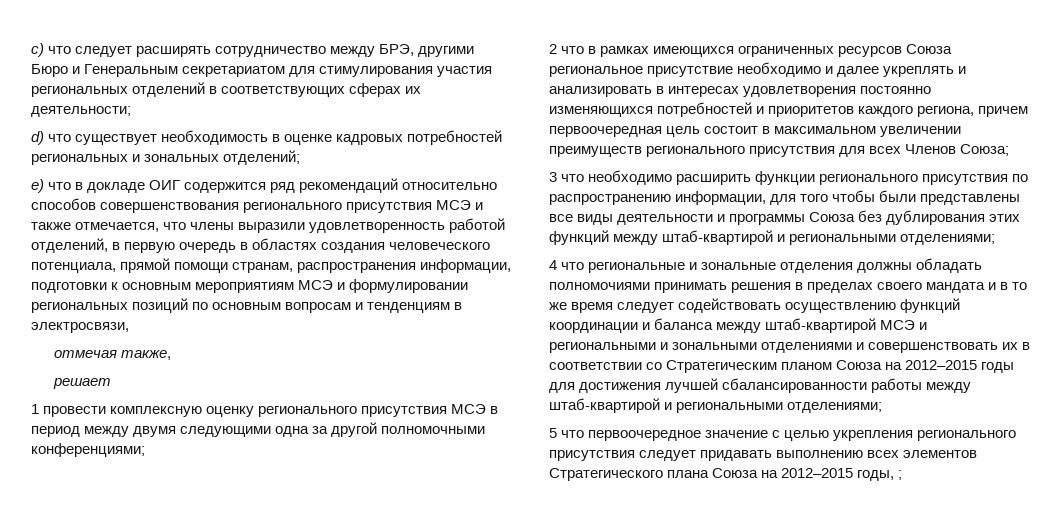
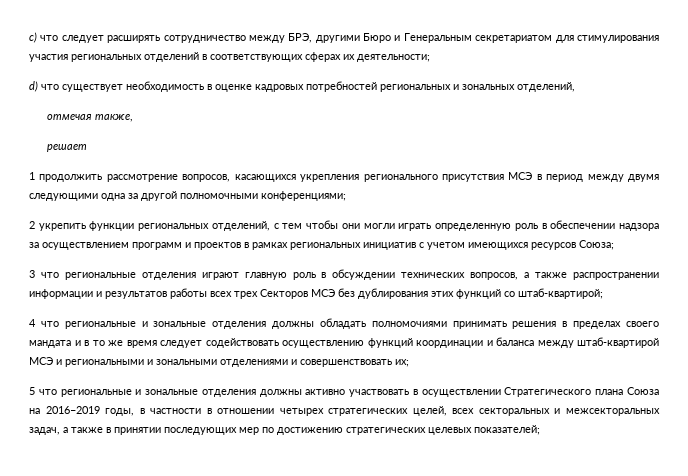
- d) что существует необходимость в оценке кадровых потребностей региональных и зональных отделений;
- e) что в докладе ОИГ содержится ряд рекомендаций относительно способов совершенствования регионального присутствия МСЭ и также отмечается, что члены выразили удовлетворенность работой отделений, в первую очередь в областях создания человеческого потенциала, прямой помощи странам, распространения информации, подготовки к основным мероприятиям МСЭ и формулировании региональных позиций по основным вопросам и тенденциям в электросвязи,
+ d) что существует необходимость в оценке кадровых потребностей региональных и зональных отделений,
- 1 провести комплексную оценку регионального присутствия МСЭ в период между двумя следующими одна за другой полномочными конференциями;
+ 1 продолжить рассмотрение вопросов, касающихся укрепления регионального присутствия МСЭ в период между двумя следующими одна за другой полномочными конференциями;
- 2 что в рамках имеющихся ограниченных ресурсов Союза региональное присутствие необходимо и далее укреплять и анализировать в интересах удовлетворения постоянно изменяющихся потребностей и приоритетов каждого региона, причем первоочередная цель состоит в максимальном увеличении преимуществ регионального присутствия для всех Членов Союза;
- 3 что необходимо расширить функции регионального присутствия по распространению информации, для того чтобы были представлены все виды деятельности и программы Союза без дублирования этих функций между штаб-квартирой и региональными отделениями;
+ 2 укрепить функции региональных отделений, с тем чтобы они могли играть определенную роль в обеспечении надзора за осуществлением программ и проектов в рамках региональных инициатив с учетом имеющихся ресурсов Союза;
+ 3 что региональные отделения играют главную роль в обсуждении технических вопросов, а также распространении информации и результатов работы всех трех Секторов МСЭ без дублирования этих функций со штаб-квартирой;
- 4 что региональные и зональные отделения должны обладать полномочиями принимать решения в пределах своего мандата и в то же время следует содействовать осуществлению функций координации и баланса между штаб-квартирой МСЭ и региональными и зональными отделениями и совершенствовать их в соответствии со Стратегическим планом Союза на 2012–2015 годы для достижения лучшей сбалансированности работы между штаб-квартирой и региональными отделениями;
- 5 что первоочередное значение с целью укрепления регионального присутствия следует придавать выполнению всех элементов Стратегического плана Союза на 2012–2015 годы, ;
+ 4 что региональные и зональные отделения должны обладать полномочиями принимать решения в пределах своего мандата и в то же время следует содействовать осуществлению функций координации и баланса между штаб-квартирой МСЭ и региональными и зональными отделениями и совершенствовать их;
+ 5 что региональные и зональные отделения должны активно участвовать в осуществлении Стратегического плана Союза на 2016–2019 годы, в частности в отношении четырех стратегических целей, всех секторальных и межсекторальных задач, а также в принятии последующих мер по достижению стратегических целевых показателей;

